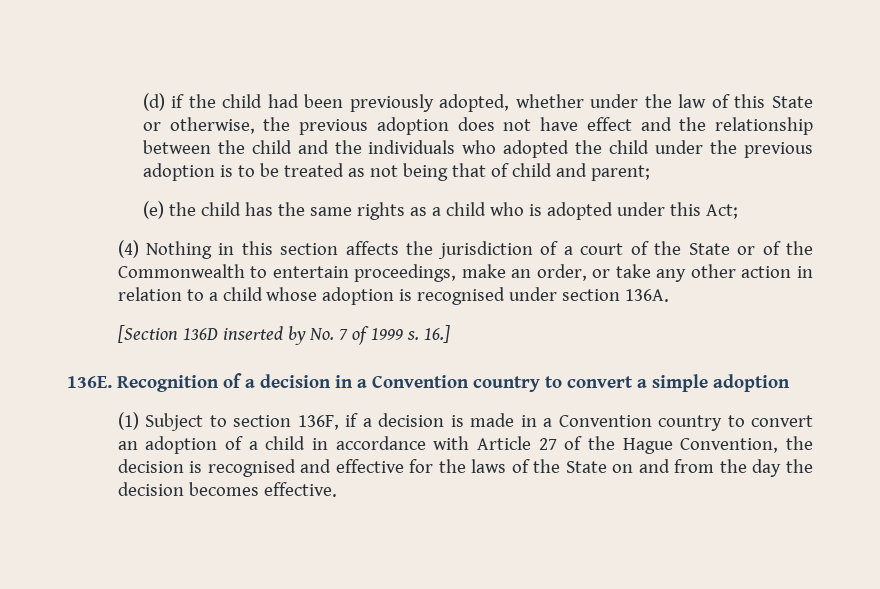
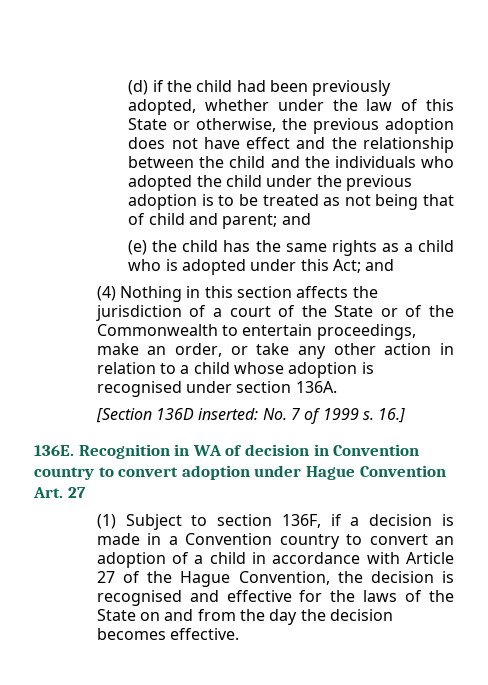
- (d) if the child had been previously adopted, whether under the law of this State or otherwise, the previous adoption does not have effect and the relationship between the child and the individuals who adopted the child under the previous adoption is to be treated as not being that of child and parent;
+ (d) if the child had been previously adopted, whether under the law of this State or otherwise, the previous adoption does not have effect and the relationship between the child and the individuals who adopted the child under the previous adoption is to be treated as not being that of child and parent; and
- (e) the child has the same rights as a child who is adopted under this Act;
+ (e) the child has the same rights as a child who is adopted under this Act; and
- [Section 136D inserted by No. 7 of 1999 s.
+ [Section 136D inserted: No. 7 of 1999 s.
- Recognition of a decision in a Convention country to convert a simple adoption
+ Recognition in WA of decision in Convention country to convert adoption under Hague Convention Art. 27

